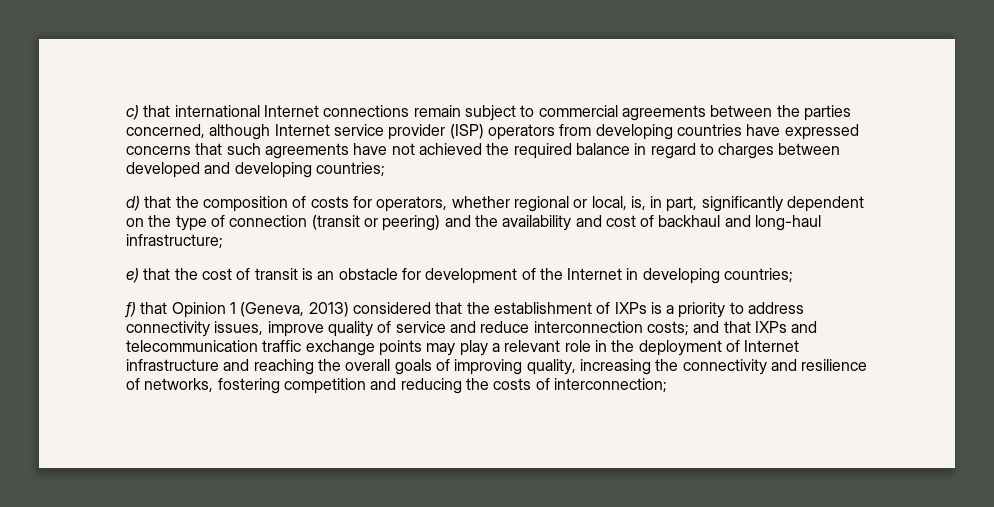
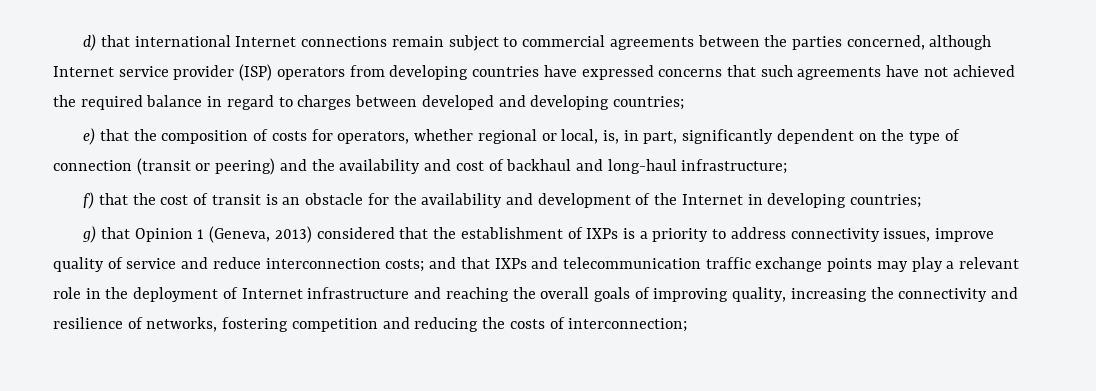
- c) that international Internet connections remain subject to commercial agreements between the parties concerned, although Internet service provider (ISP) operators from developing countries have expressed concerns that such agreements have not achieved the required balance in regard to charges between developed and developing countries;
+ d) that international Internet connections remain subject to commercial agreements between the parties concerned, although Internet service provider (ISP) operators from developing countries have expressed concerns that such agreements have not achieved the required balance in regard to charges between developed and developing countries;
- d) that the composition of costs for operators, whether regional or local, is, in part, significantly dependent on the type of connection (transit or peering) and the availability and cost of backhaul and long-haul infrastructure;
+ e) that the composition of costs for operators, whether regional or local, is, in part, significantly dependent on the type of connection (transit or peering) and the availability and cost of backhaul and long-haul infrastructure;
- e) that the cost of transit is an obstacle for development of the Internet in developing countries;
+ f) that the cost of transit is an obstacle for the availability and development of the Internet in developing countries;
- f) that Opinion 1 (Geneva, 2013) considered that the establishment of IXPs is a priority to address connectivity issues, improve quality of service and reduce interconnection costs;
+ g) that Opinion 1 (Geneva, 2013) considered that the establishment of IXPs is a priority to address connectivity issues, improve quality of service and reduce interconnection costs;

